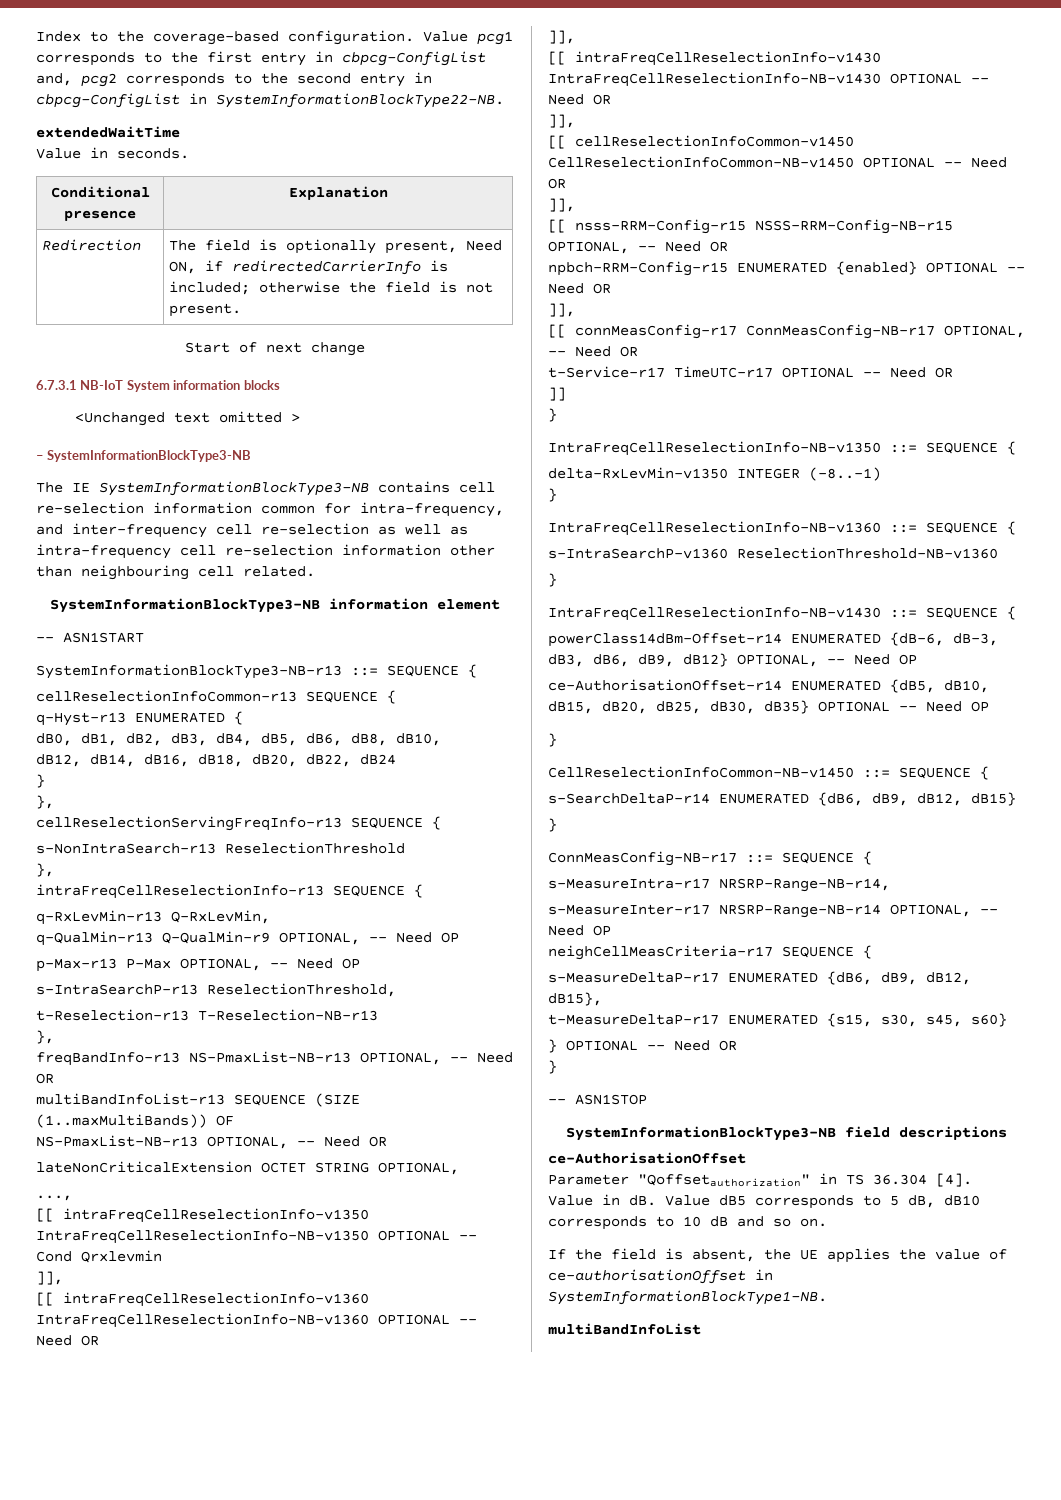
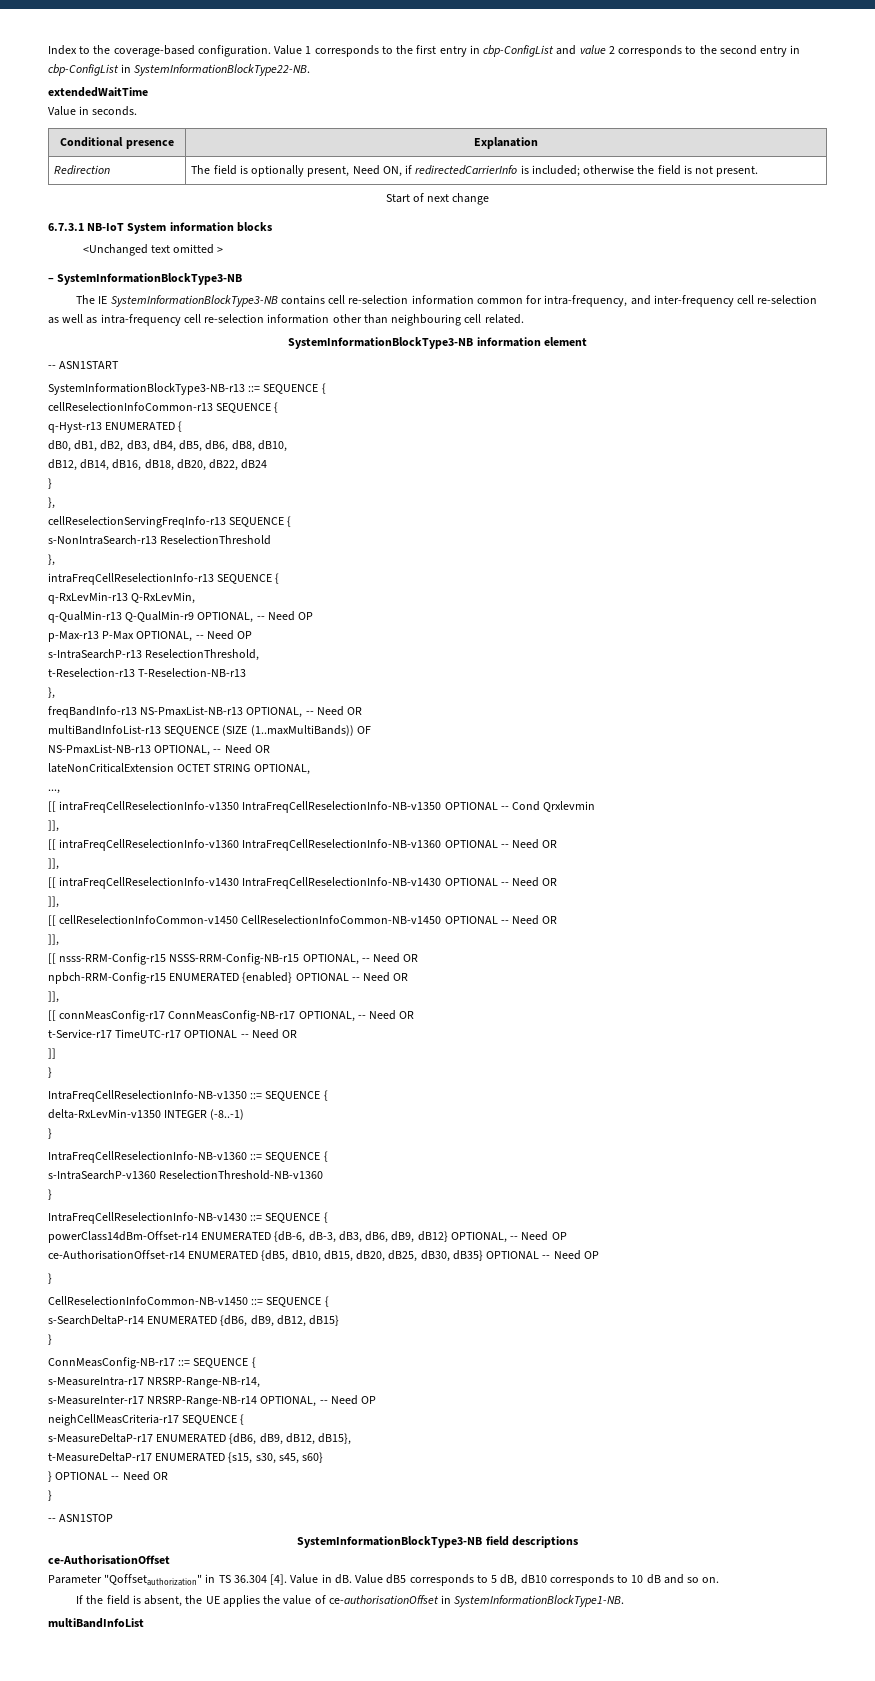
- Value pcg1 corresponds to the first entry in cbpcg-ConfigList and, pcg2 corresponds to the second entry in cbpcg-ConfigList in SystemInformationBlockType22-NB.
+ Value 1 corresponds to the first entry in cbp-ConfigList and value 2 corresponds to the second entry in cbp-ConfigList in SystemInformationBlockType22-NB.

